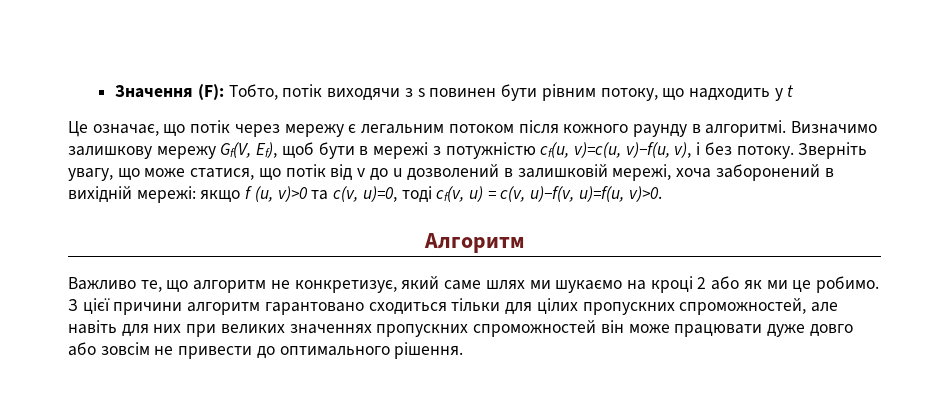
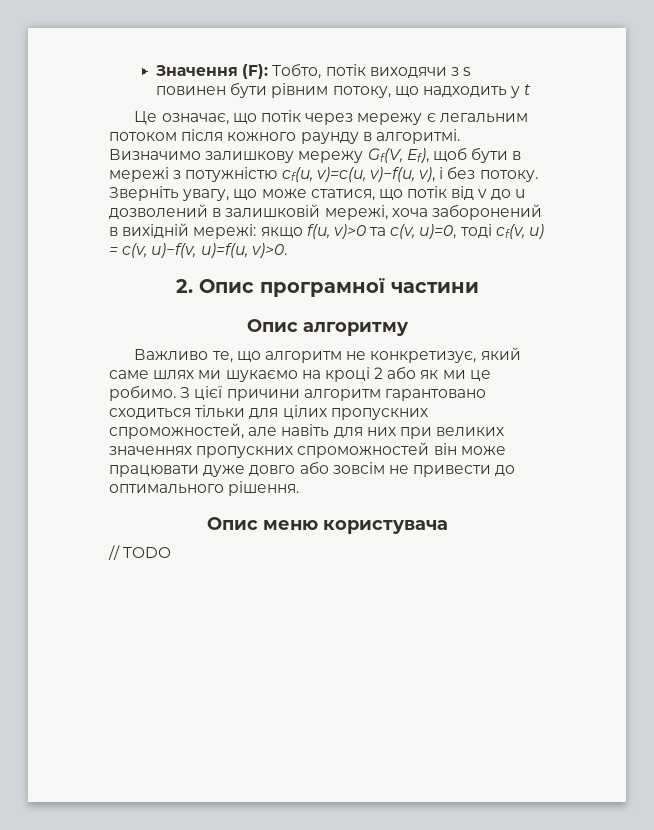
- Зверніть увагу, що може статися, що потік від v до u дозволений в залишковій мережі, хоча заборонений в вихідній мережі: якщо f (u, v)>0 та c(v, u)=0, тоді cf(v, u) = c(v, u)−f(v, u)=f(u, v)>0.
+ Зверніть увагу, що може статися, що потік від v до u дозволений в залишковій мережі, хоча заборонений в вихідній мережі: якщо f(u, v)>0 та c(v, u)=0, тоді cf(v, u) = c(v, u)−f(v, u)=f(u, v)>0.
- Алгоритм
+ 2. Опис програмної частини
+ Опис алгоритму
+ Опис меню користувача
+ // TODO

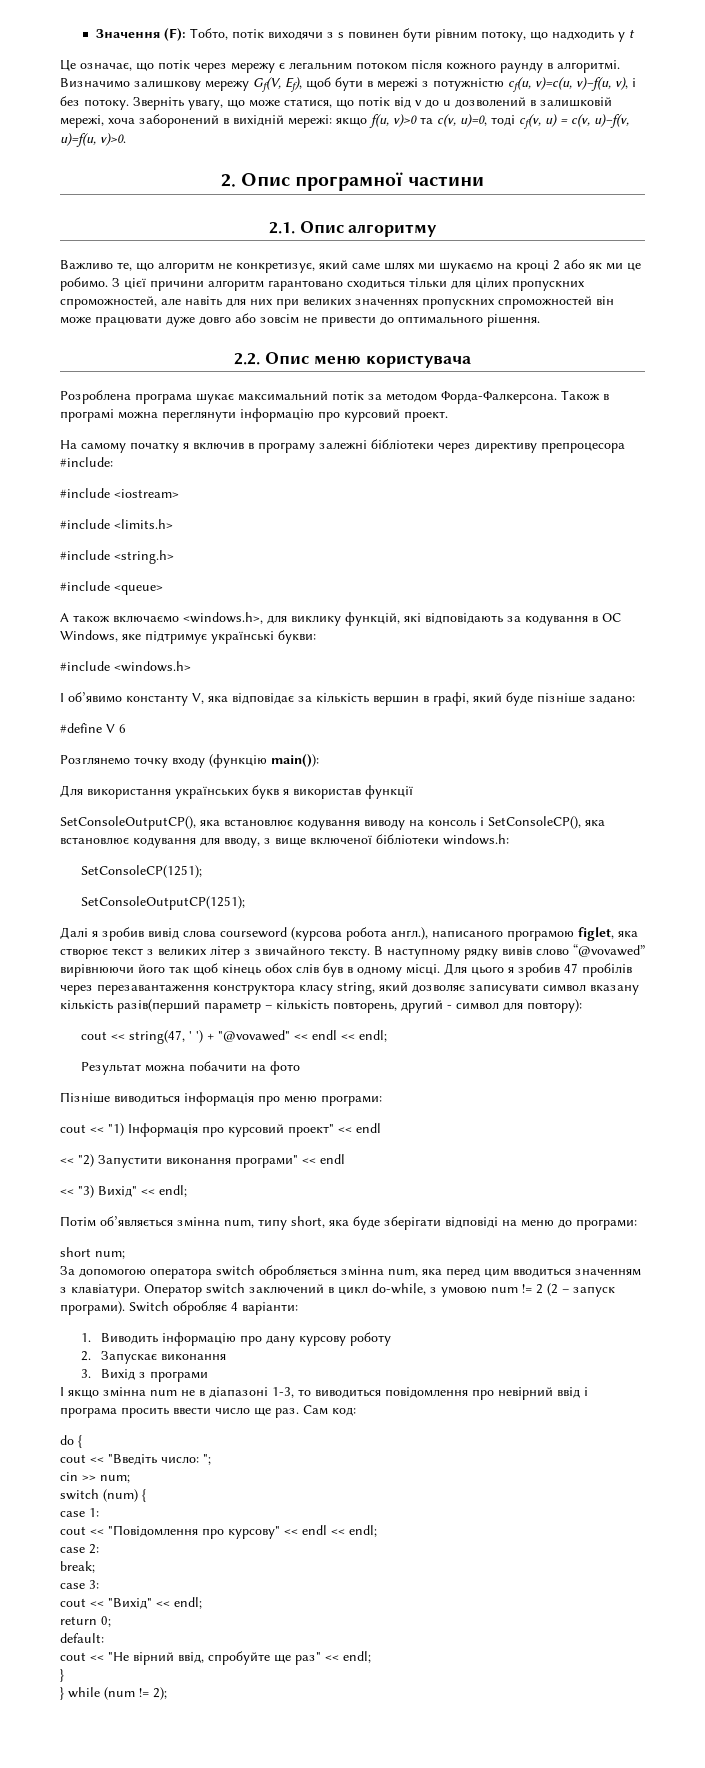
- Опис алгоритму
+ 2.1. Опис алгоритму
- Опис меню користувача
+ 2.2. Опис меню користувача
- // TODO
+ Розроблена програма шукає максимальний потік за методом Форда-Фалкерсона. Також в програмі можна переглянути інформацію про курсовий проект.
+ На самому початку я включив в програму залежні бібліотеки через директиву препроцесора #include:
+ #include <iostream>
+ #include <limits.h>
+ #include <string.h>
+ #include <queue>
+ А також включаємо <windows.h>, для виклику функцій, які відповідають за кодування в ОС Windows, яке підтримує українські букви:
+ #include <windows.h>
+ І об’явимо константу V, яка відповідає за кількість вершин в графі, який буде пізніше задано:
+ #define V 6
+ Розглянемо точку входу (функцію main()):
+ Для використання українських букв я використав функції
+ SetConsoleOutputCP(), яка встановлює кодування виводу на консоль і SetConsoleCP(), яка встановлює кодування для вводу, з вище включеної бібліотеки windows.h:
+ SetConsoleCP(1251);
+ SetConsoleOutputCP(1251);
+ Далі я зробив вивід слова courseword (курсова робота англ.), написаного програмою figlet, яка створює текст з великих літер з звичайного тексту. В наступному рядку вивів слово “@vovawed” вирівнюючи його так щоб кінець обох слів був в одному місці. Для цього я зробив 47 пробілів через перезавантаження конструктора класу string, який дозволяє записувати символ вказану кількість разів(перший параметр – кількість повторень, другий - символ для повтору):
+ cout << string(47, ' ') + "@vovawed" << endl << endl;
+ Результат можна побачити на фото
+ Пізніше виводиться інформація про меню програми:
+ cout << "1) Інформація про курсовий проект" << endl
+ << "2) Запустити виконання програми" << endl
+ << "3) Вихід" << endl;
+ Потім об’являється змінна num, типу short, яка буде зберігати відповіді на меню до програми:
+ short num;
+ За допомогою оператора switch обробляється змінна num, яка перед цим вводиться значенням з клавіатури. Оператор switch заключений в цикл do-while, з умовою num != 2 (2 – запуск програми). Switch обробляє 4 варіанти:
+ 1. Виводить інформацію про дану курсову роботу
+ 2. Запускає виконання
+ 3. Вихід з програми
+ І якщо змінна num не в діапазоні 1-3, то виводиться повідомлення про невірний ввід і програма просить ввести число ще раз. Сам код:
+ do {
+ cout << "Введіть число: ";
+ cin >> num;
+ switch (num) {
+ case 1:
+ cout << "Повідомлення про курсову" << endl << endl;
+ case 2:
+ break;
+ case 3:
+ cout << "Вихід" << endl;
+ return 0;
+ default:
+ cout << "Не вірний ввід, спробуйте ще раз" << endl;
+ }
+ } while (num != 2);

